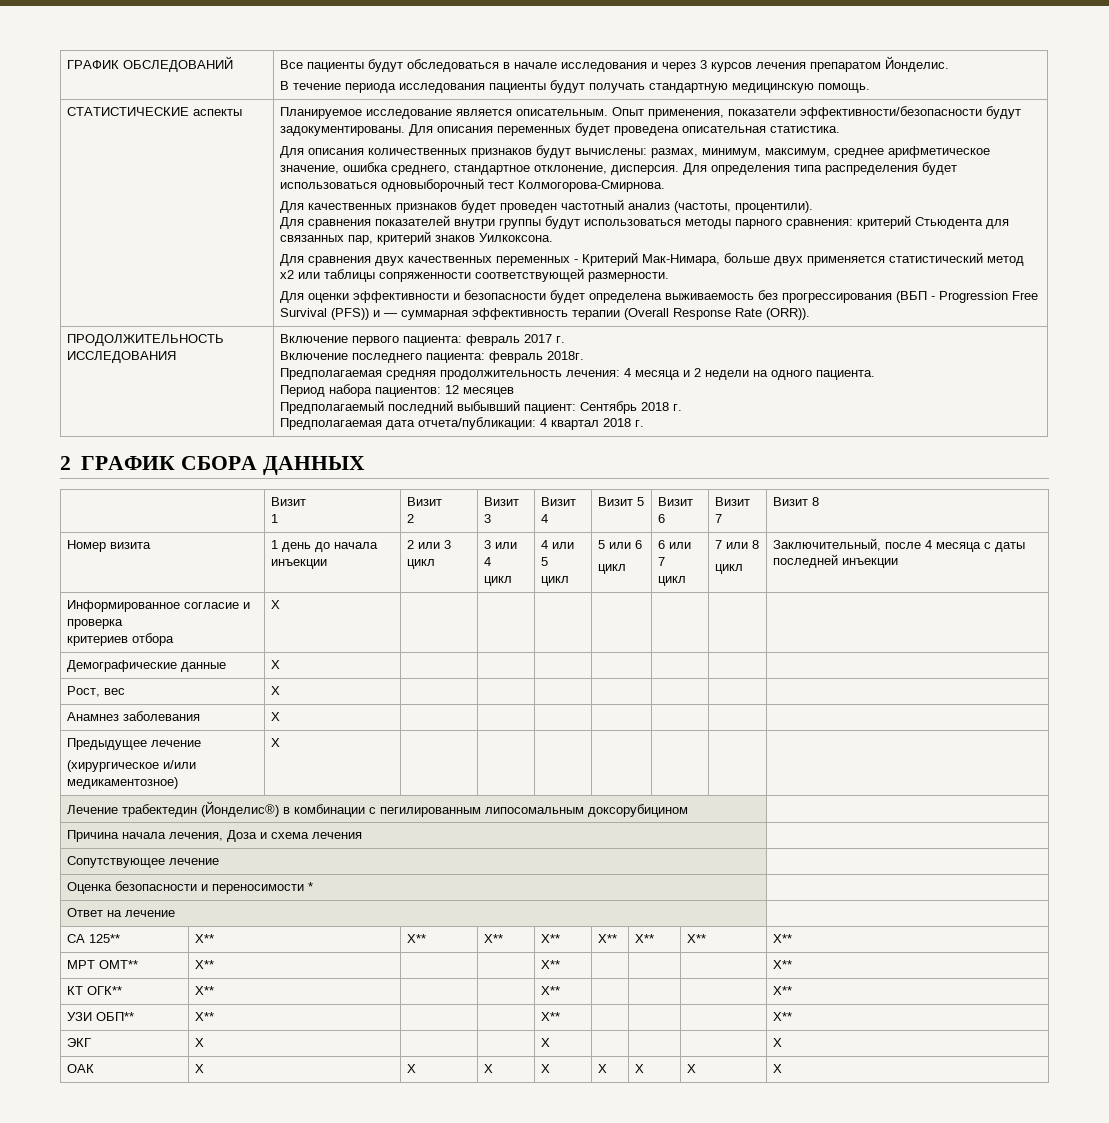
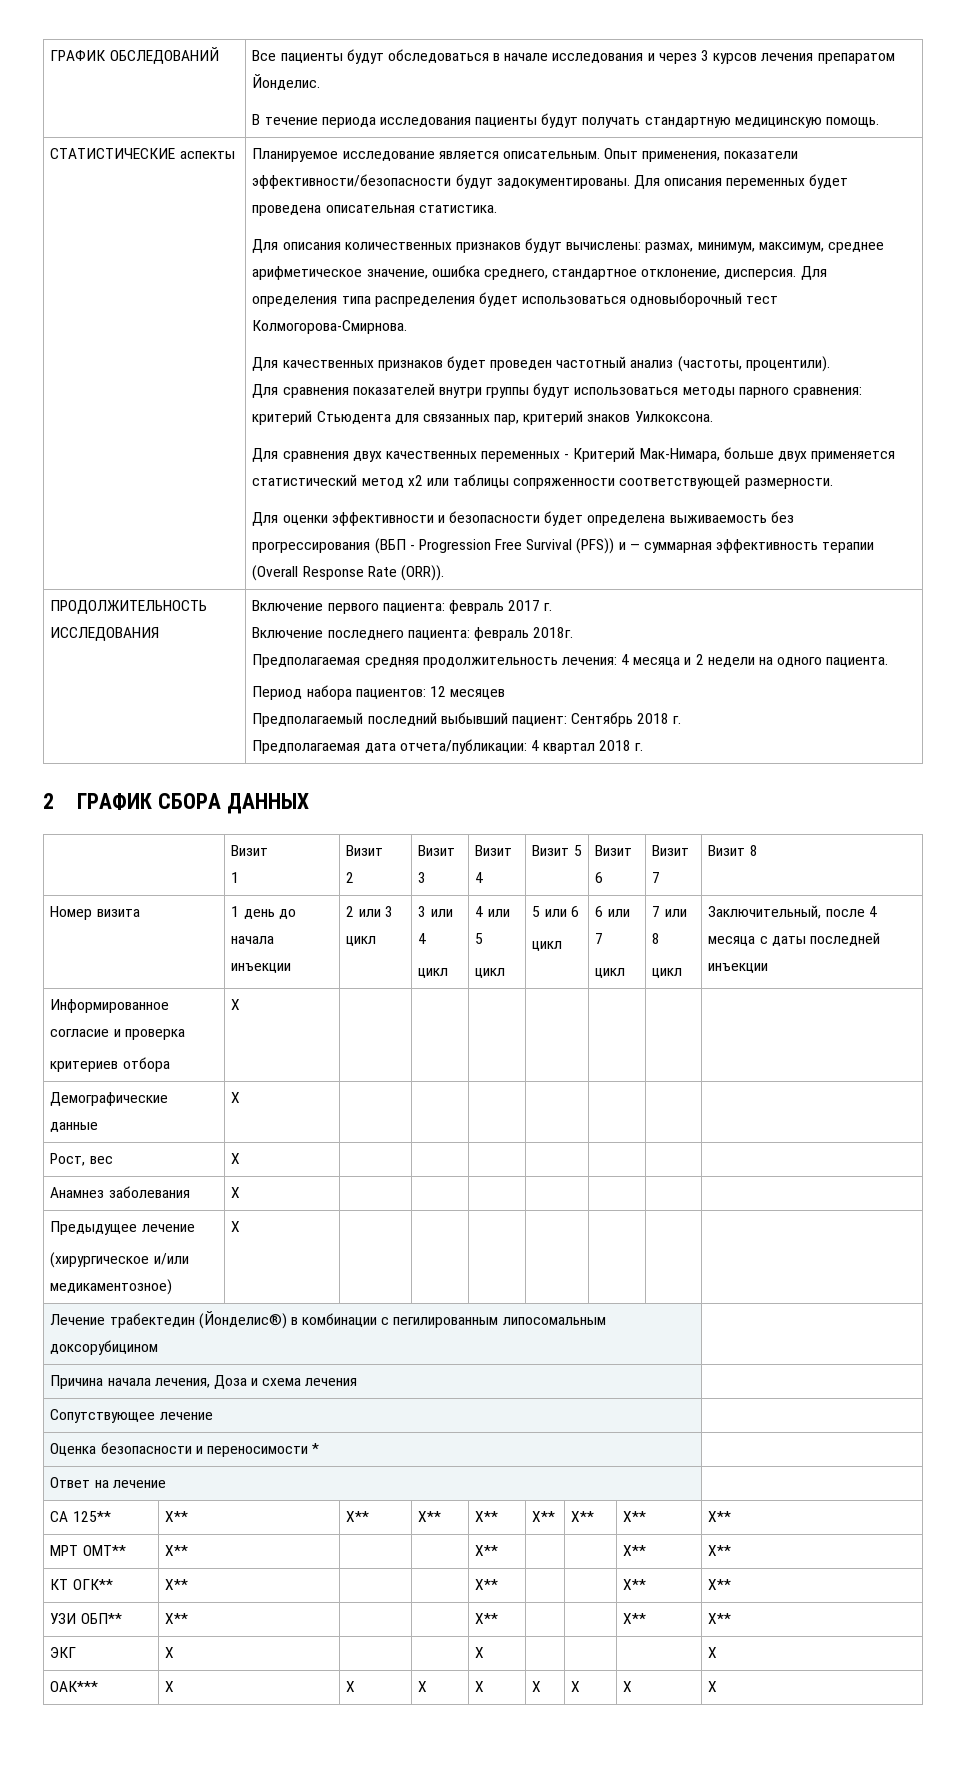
- МРТ ОМТ** | X** | | | X** | | | | X**
+ МРТ ОМТ** | X** | | | X** | | | X** | X**
- КТ ОГК** | X** | | | X** | | | | X**
+ КТ ОГК** | X** | | | X** | | | X** | X**
- УЗИ ОБП** | X** | | | X** | | | | X**
+ УЗИ ОБП** | X** | | | X** | | | X** | X**
- ОАК | X | X | X | X | X | X | X | X
+ ОАК*** | X | X | X | X | X | X | X | X

